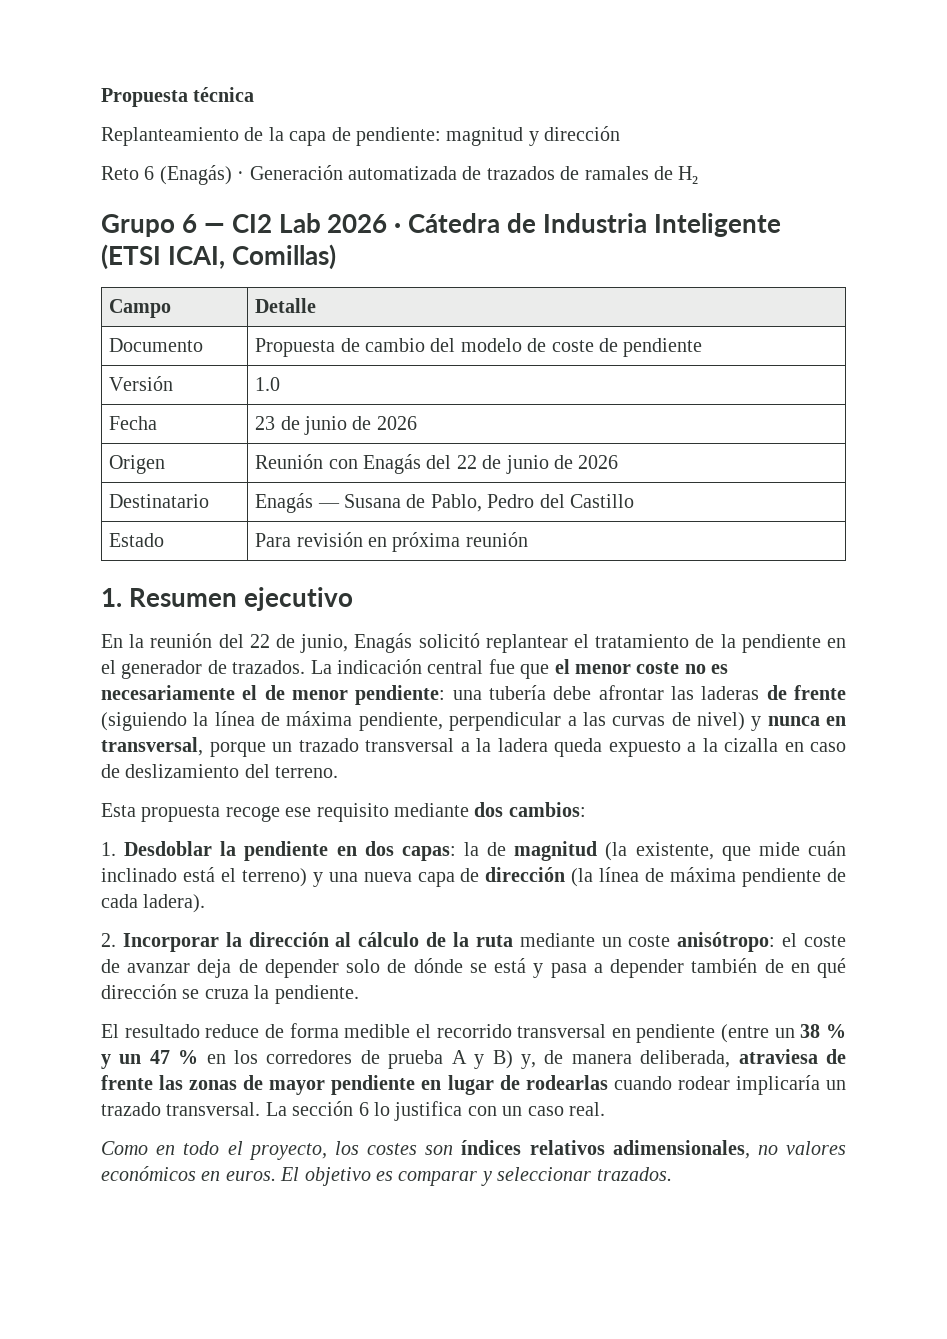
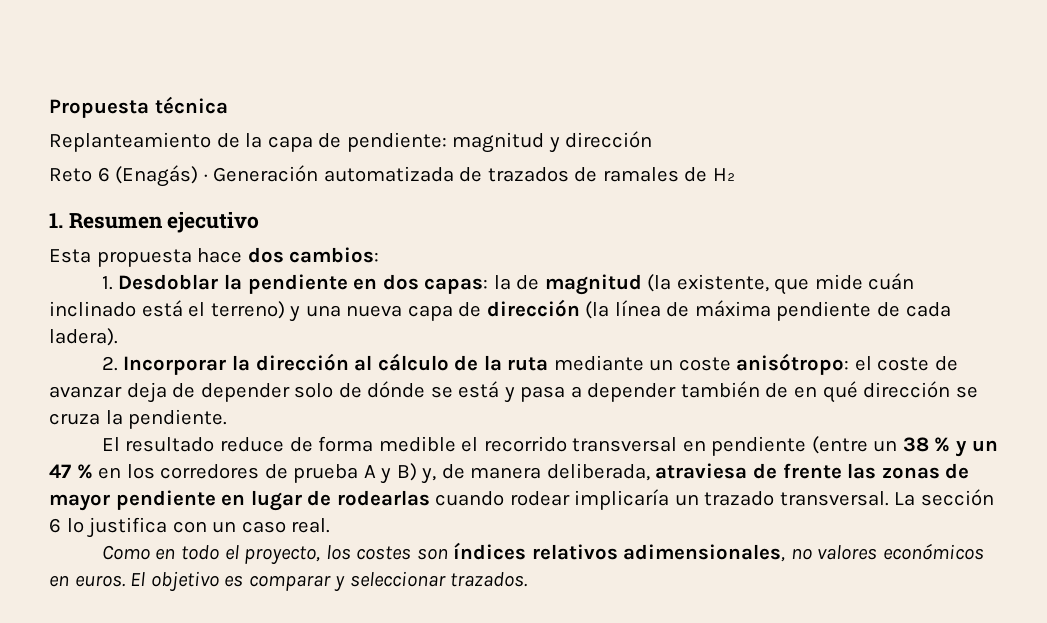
- Grupo 6 — CI2 Lab 2026 · Cátedra de Industria Inteligente (ETSI ICAI, Comillas)
- Campo | Detalle
- Documento | Propuesta de cambio del modelo de coste de pendiente
- Versión | 1.0
- Fecha | 23 de junio de 2026
- Origen | Reunión con Enagás del 22 de junio de 2026
- Destinatario | Enagás — Susana de Pablo, Pedro del Castillo
- Estado | Para revisión en próxima reunión
  1. Resumen ejecutivo
- En la reunión del 22 de junio, Enagás solicitó replantear el tratamiento de la pendiente en el generador de trazados. La indicación central fue que el menor coste no es necesariamente el de menor pendiente: una tubería debe afrontar las laderas de frente (siguiendo la línea de máxima pendiente, perpendicular a las curvas de nivel) y nunca en transversal, porque un trazado transversal a la ladera queda expuesto a la cizalla en caso de deslizamiento del terreno.
- Esta propuesta recoge ese requisito mediante dos cambios:
+ Esta propuesta hace dos cambios:

